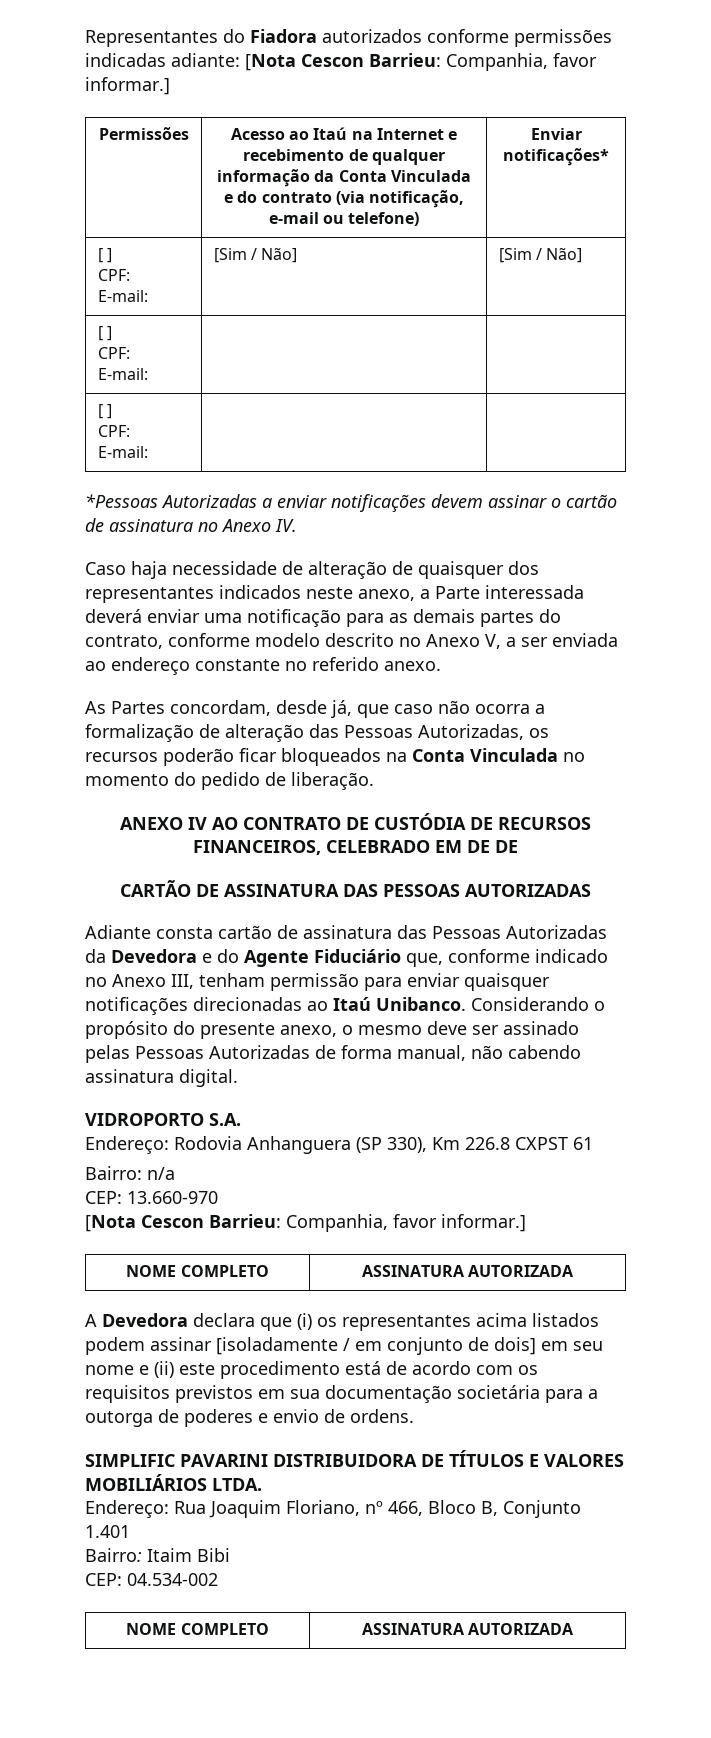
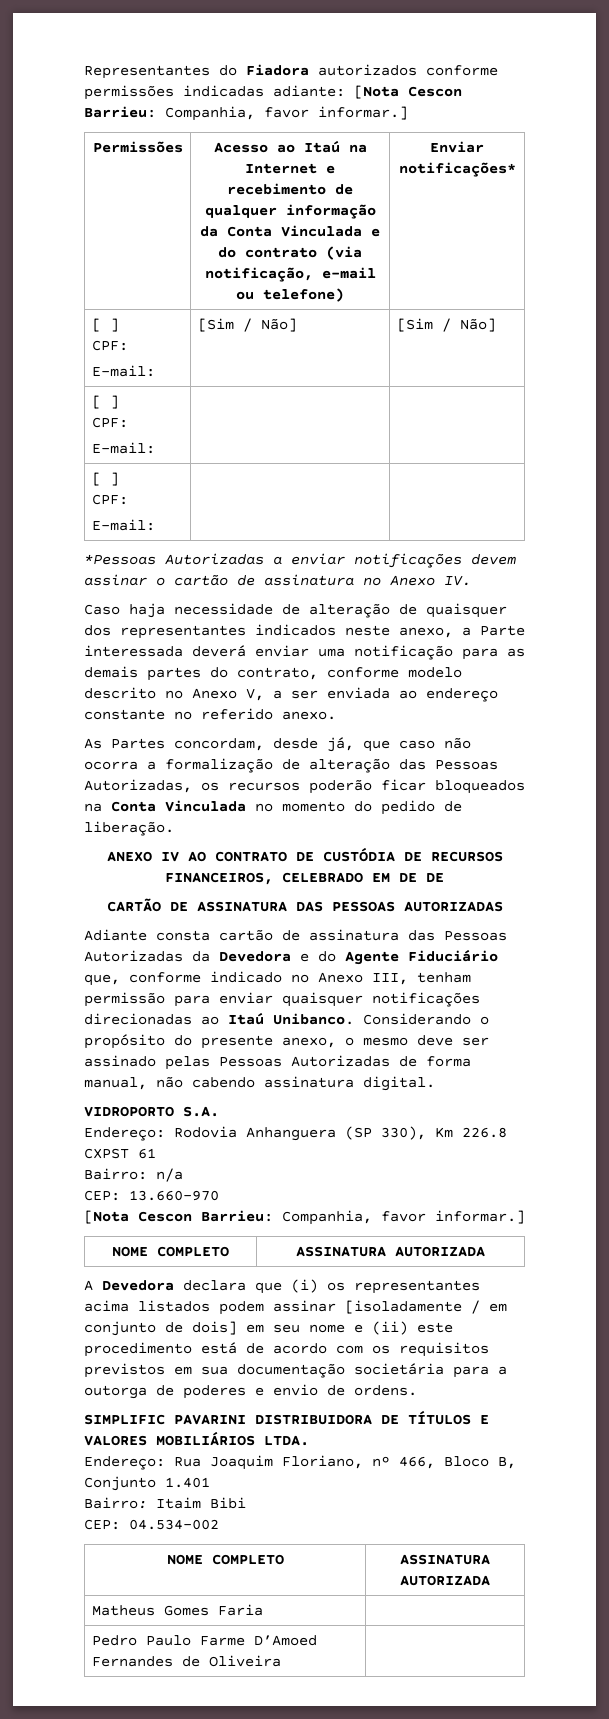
+ Matheus Gomes Faria |
+ Pedro Paulo Farme D’Amoed Fernandes de Oliveira |

